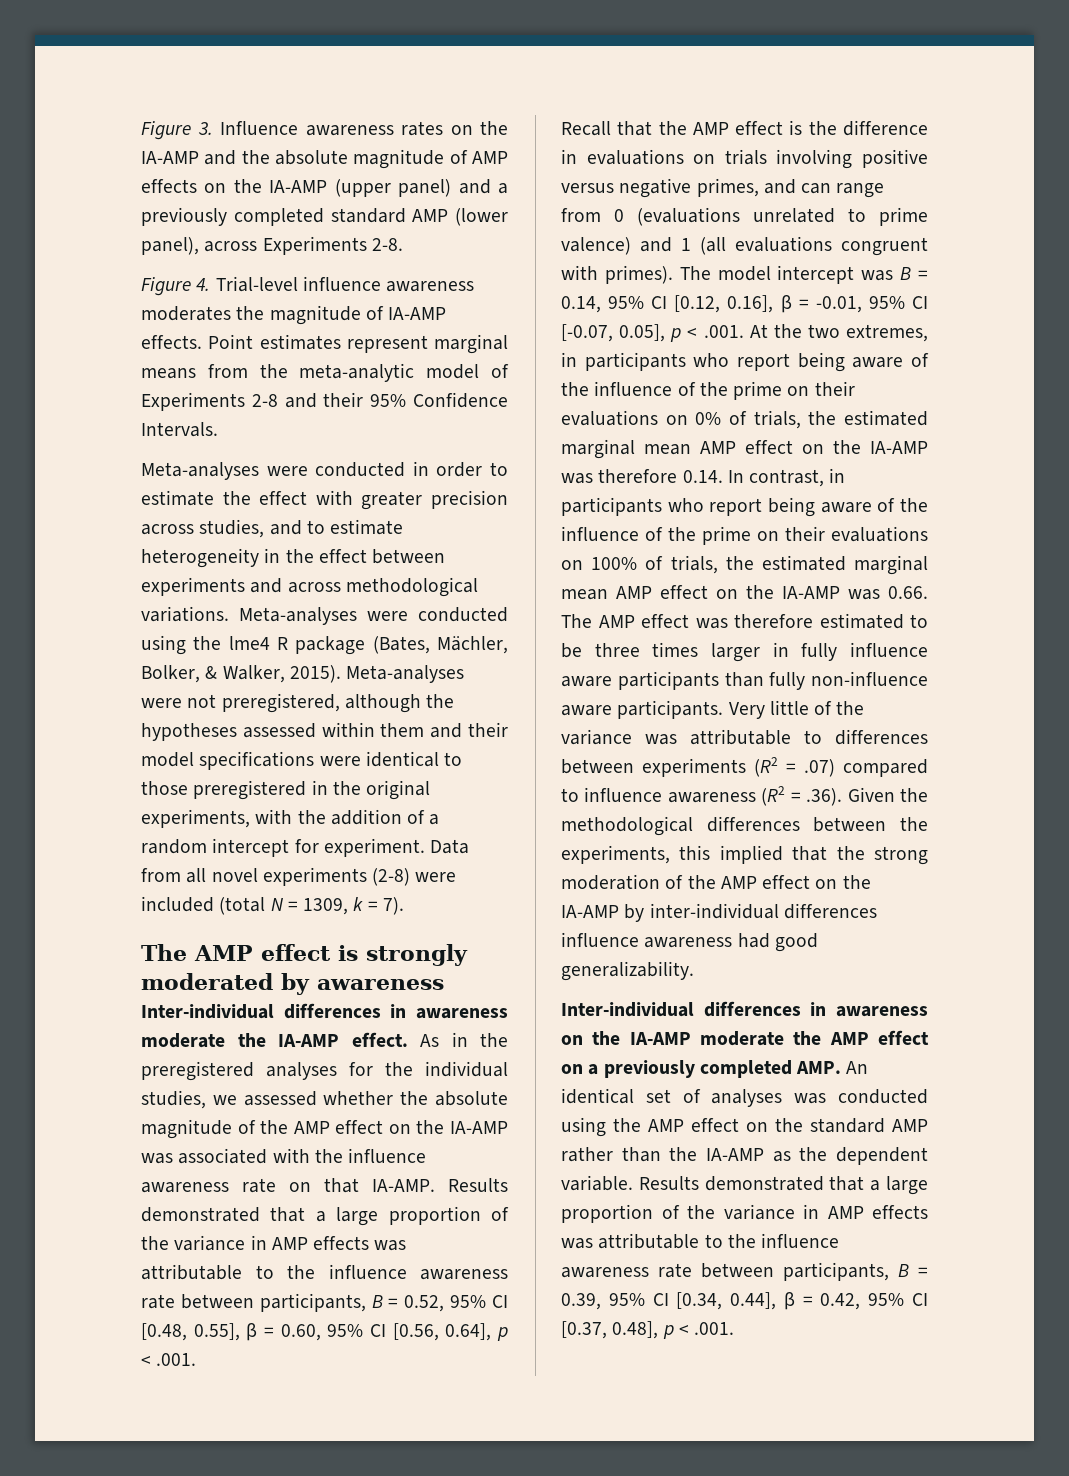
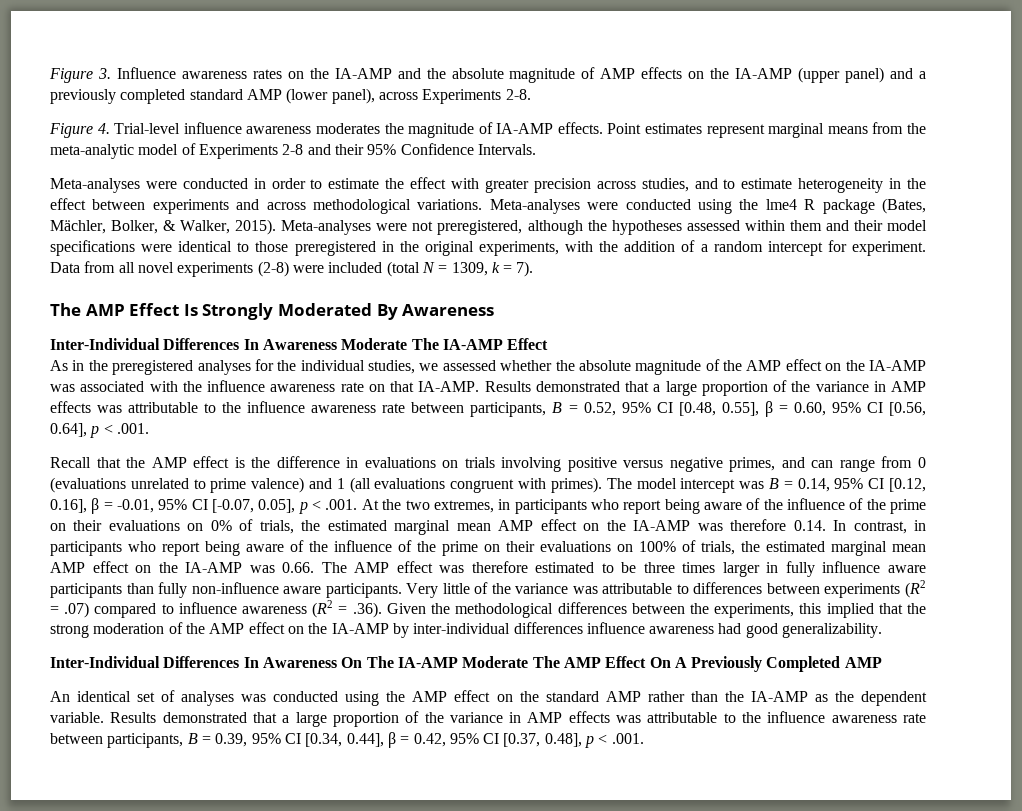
- The AMP effect is strongly moderated by awareness
- Inter-individual differences in awareness moderate the IA-AMP effect. As in the preregistered analyses for the individual studies, we assessed whether the absolute magnitude of the AMP effect on the IA-AMP was associated with the influence awareness rate on that IA-AMP.
+ The AMP Effect Is Strongly Moderated By Awareness
+ Inter-Individual Differences In Awareness Moderate The IA-AMP Effect
+ As in the preregistered analyses for the individual studies, we assessed whether the absolute magnitude of the AMP effect on the IA-AMP was associated with the influence awareness rate on that IA-AMP.
- Inter-individual differences in awareness on the IA-AMP moderate the AMP effect on a previously completed AMP. An identical set of analyses was conducted using the AMP effect on the standard AMP rather than the IA-AMP as the dependent variable.
+ Inter-Individual Differences In Awareness On The IA-AMP Moderate The AMP Effect On A Previously Completed AMP
+ An identical set of analyses was conducted using the AMP effect on the standard AMP rather than the IA-AMP as the dependent variable.

